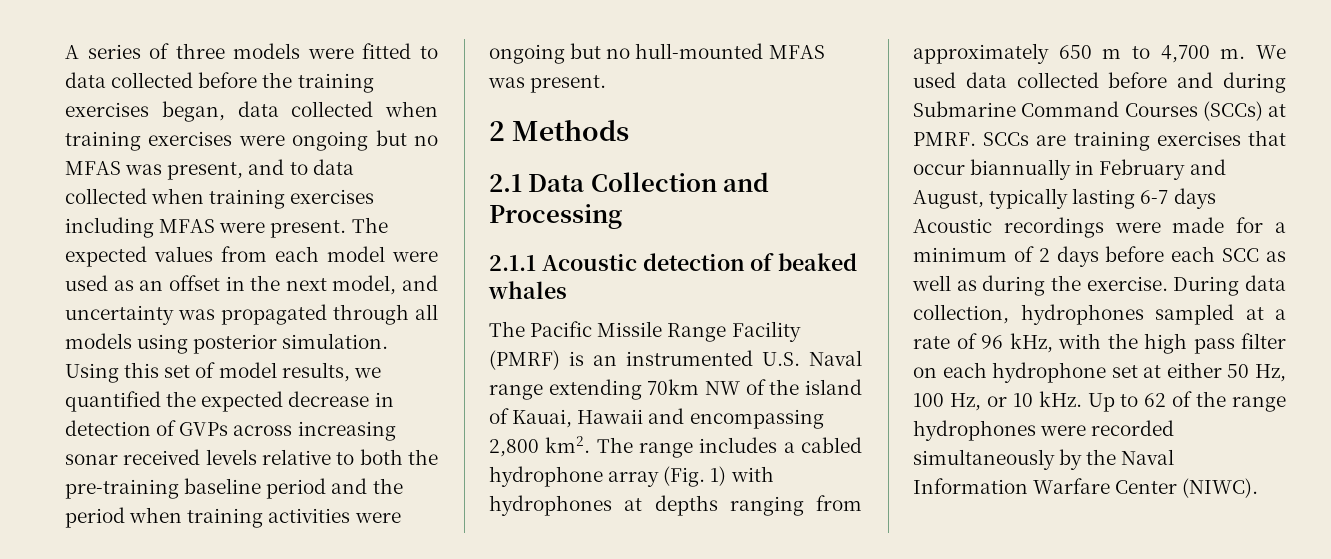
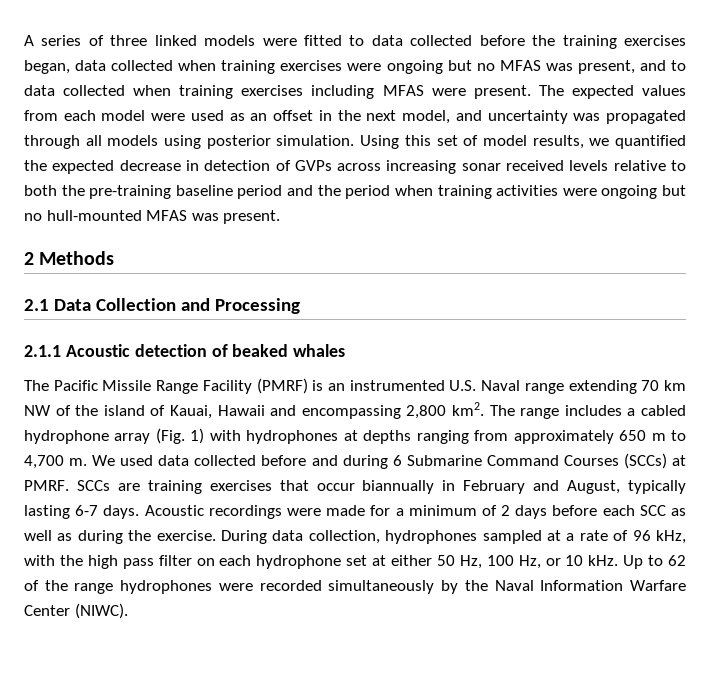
- A series of three models were fitted to data collected before the training exercises began, data collected when training exercises were ongoing but no MFAS was present, and to data collected when training exercises including MFAS were present.
+ A series of three linked models were fitted to data collected before the training exercises began, data collected when training exercises were ongoing but no MFAS was present, and to data collected when training exercises including MFAS were present.
- The Pacific Missile Range Facility (PMRF) is an instrumented U.S. Naval range extending 70km NW of the island of Kauai, Hawaii and encompassing 2,800 km2.
+ The Pacific Missile Range Facility (PMRF) is an instrumented U.S. Naval range extending 70 km NW of the island of Kauai, Hawaii and encompassing 2,800 km2.
- We used data collected before and during Submarine Command Courses (SCCs) at PMRF.
+ We used data collected before and during 6 Submarine Command Courses (SCCs) at PMRF.
- SCCs are training exercises that occur biannually in February and August, typically lasting 6-7 days Acoustic recordings were made for a minimum of 2 days before each SCC as well as during the exercise.
+ SCCs are training exercises that occur biannually in February and August, typically lasting 6-7 days. Acoustic recordings were made for a minimum of 2 days before each SCC as well as during the exercise.

